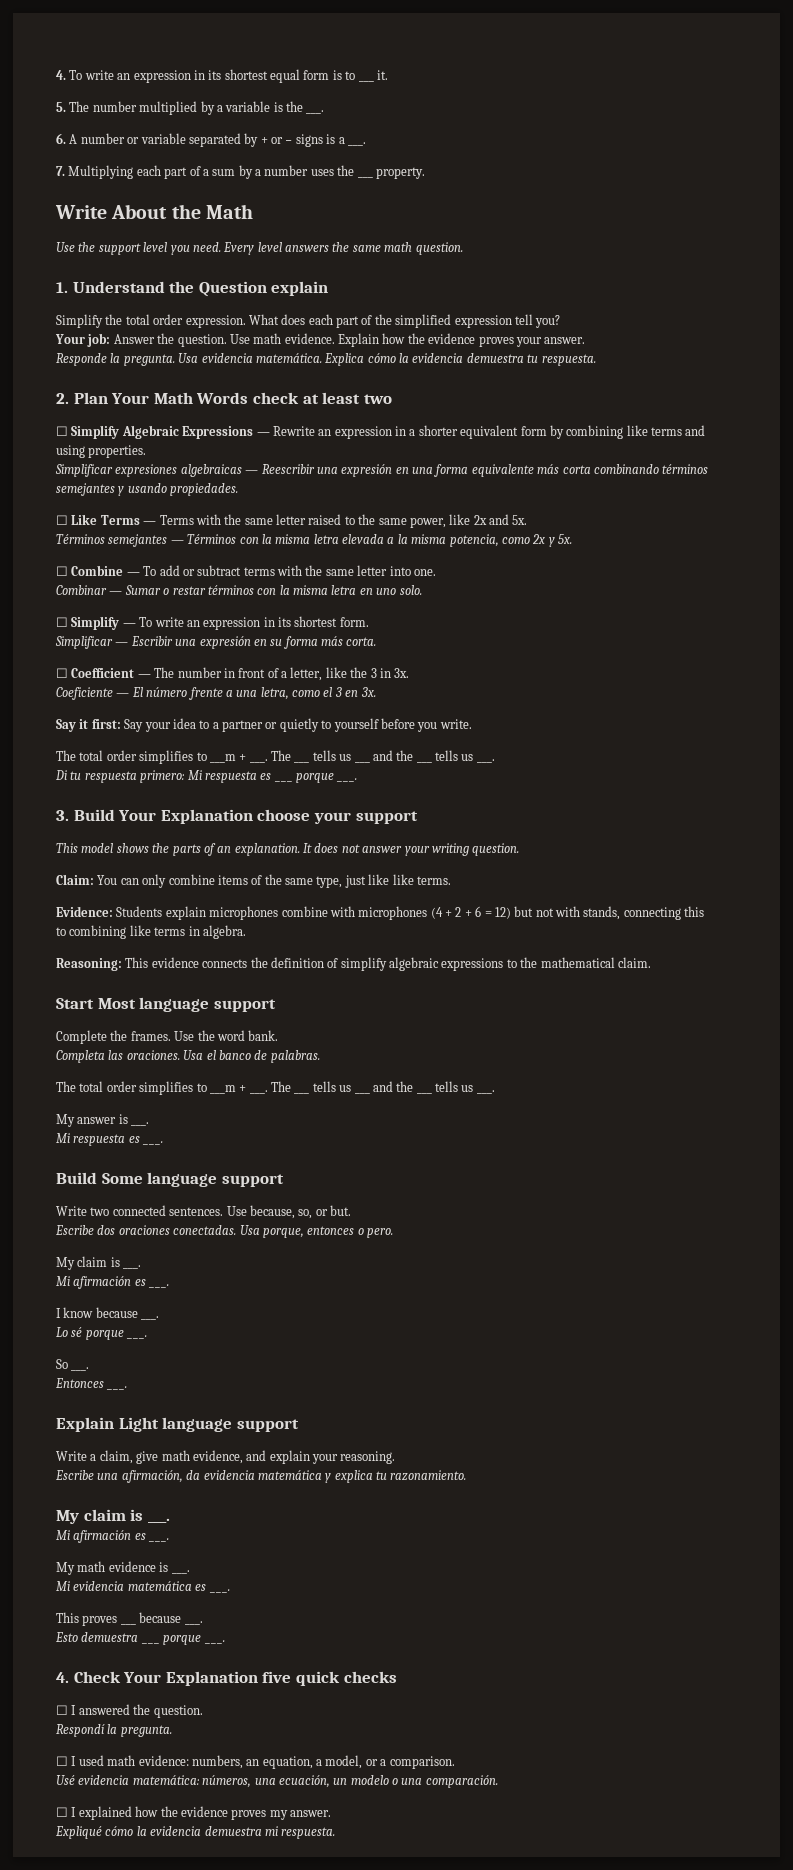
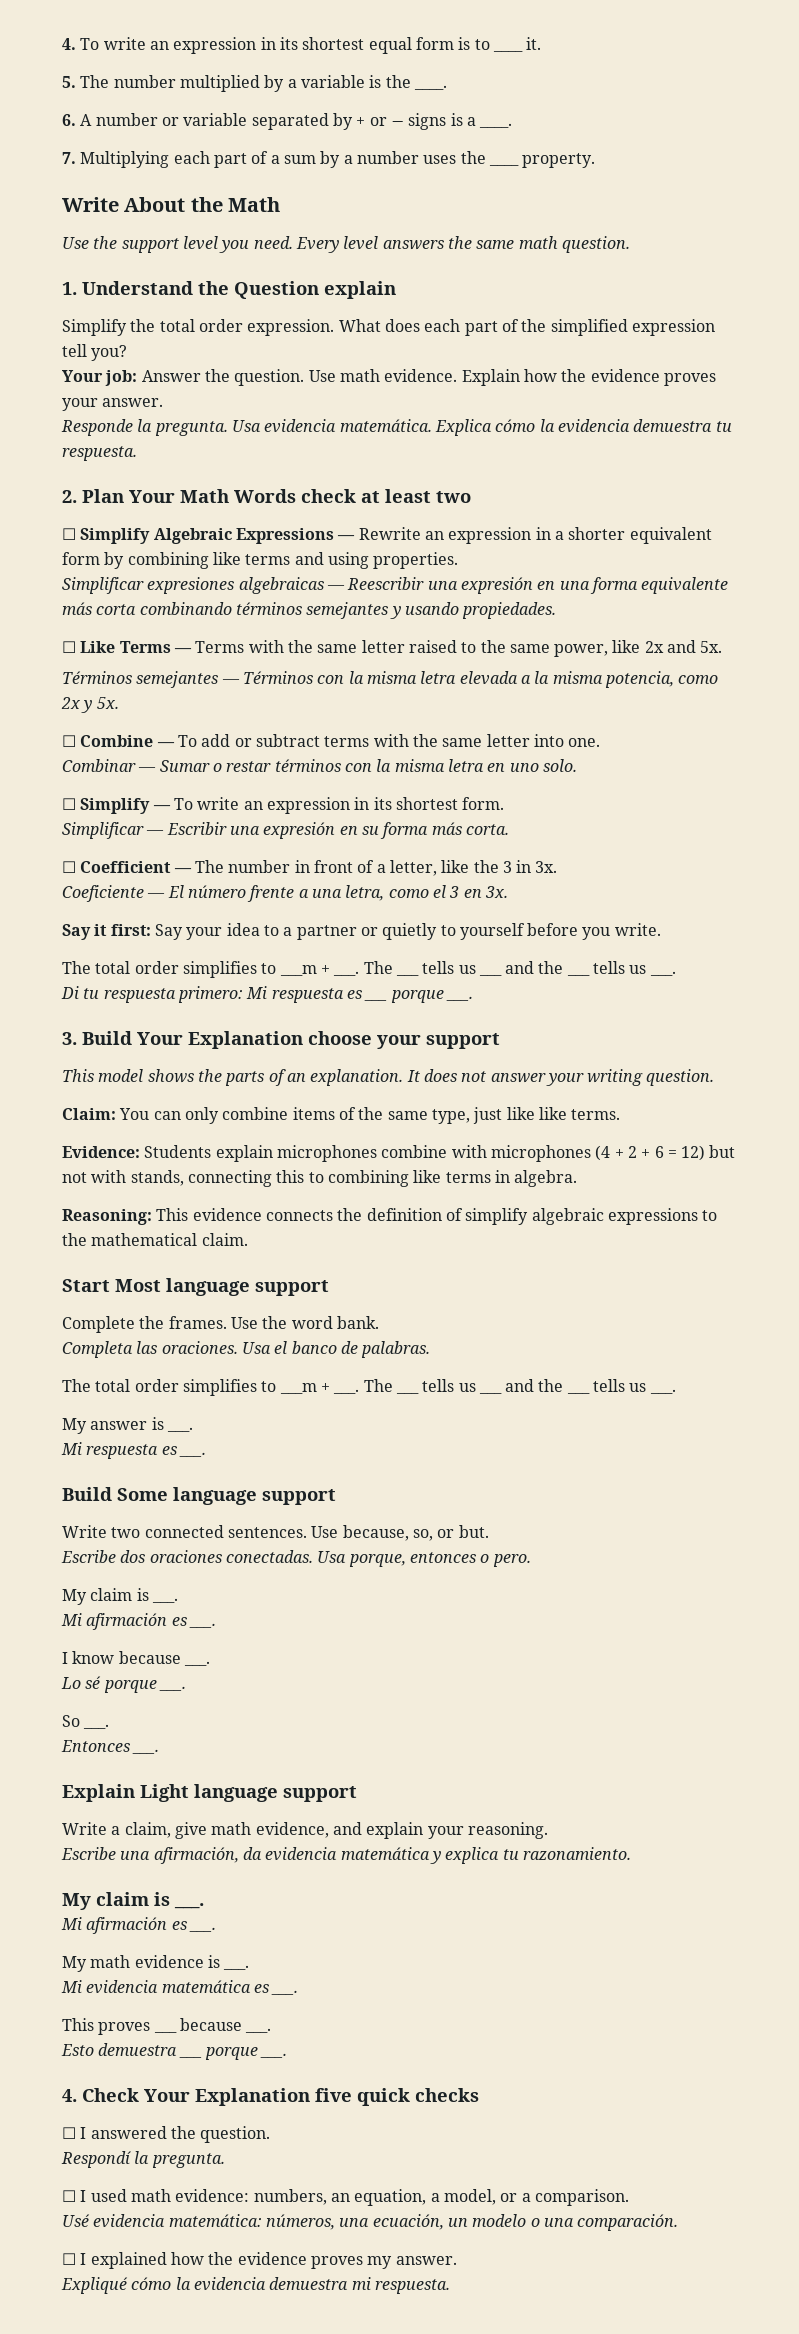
- 4. To write an expression in its shortest equal form is to ___ it.
+ 4. To write an expression in its shortest equal form is to ____ it.
- 5. The number multiplied by a variable is the ___.
+ 5. The number multiplied by a variable is the ____.
- 6. A number or variable separated by + or − signs is a ___.
+ 6. A number or variable separated by + or − signs is a ____.
- 7. Multiplying each part of a sum by a number uses the ___ property.
+ 7. Multiplying each part of a sum by a number uses the ____ property.

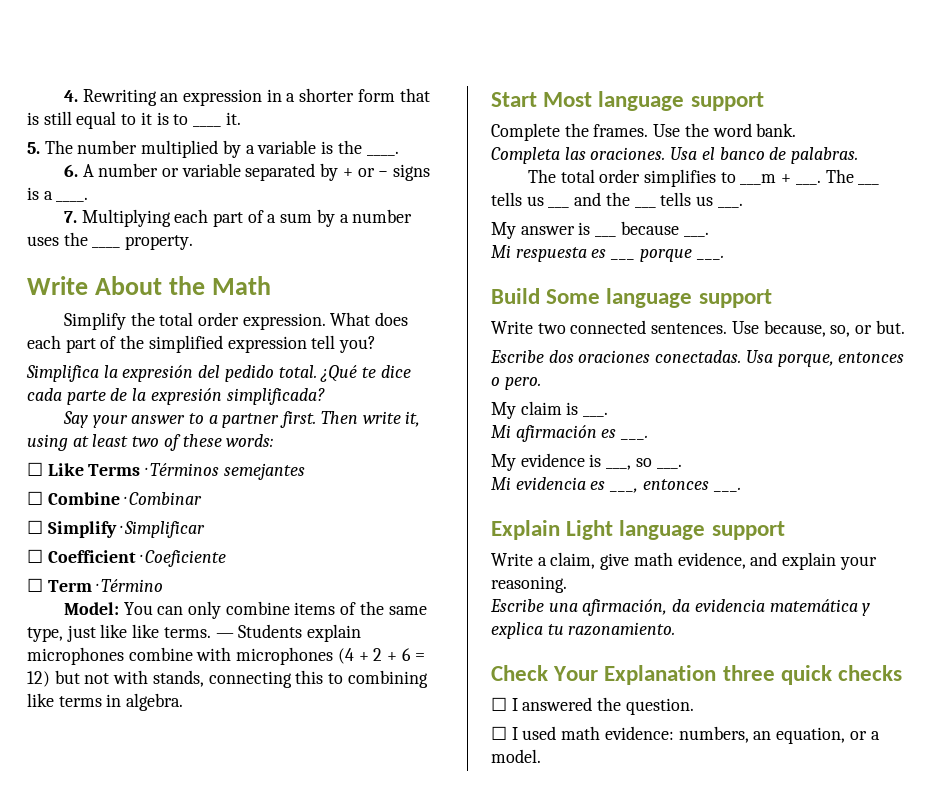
- 4. To write an expression in its shortest equal form is to ____ it.
+ 4. Rewriting an expression in a shorter form that is still equal to it is to ____ it.
- Use the support level you need. Every level answers the same math question.
- 1. Understand the Question explain
- Your job: Answer the question. Use math evidence. Explain how the evidence proves your answer.
- Responde la pregunta. Usa evidencia matemática. Explica cómo la evidencia demuestra tu respuesta.
- 2. Plan Your Math Words check at least two
- ☐ Simplify Algebraic Expressions — Rewrite an expression in a shorter equivalent form by combining like terms and using properties.
- Simplificar expresiones algebraicas — Reescribir una expresión en una forma equivalente más corta combinando términos semejantes y usando propiedades.
- ☐ Like Terms — Terms with the same letter raised to the same power, like 2x and 5x.
- Términos semejantes — Términos con la misma letra elevada a la misma potencia, como 2x y 5x.
- ☐ Combine — To add or subtract terms with the same letter into one.
- Combinar — Sumar o restar términos con la misma letra en uno solo.
- ☐ Simplify — To write an expression in its shortest form.
- Simplificar — Escribir una expresión en su forma más corta.
- ☐ Coefficient — The number in front of a letter, like the 3 in 3x.
- Coeficiente — El número frente a una letra, como el 3 en 3x.
- Say it first: Say your idea to a partner or quietly to yourself before you write.
- The total order simplifies to ___m + ___. The ___ tells us ___ and the ___ tells us ___.
- Di tu respuesta primero: Mi respuesta es ___ porque ___.
- 3. Build Your Explanation choose your support
- This model shows the parts of an explanation. It does not answer your writing question.
- Claim: You can only combine items of the same type, just like like terms.
- Evidence: Students explain microphones combine with microphones (4 + 2 + 6 = 12) but not with stands, connecting this to combining like terms in algebra.
+ Simplifica la expresión del pedido total. ¿Qué te dice cada parte de la expresión simplificada?
+ Say your answer to a partner first. Then write it, using at least two of these words:
+ ☐ Like Terms · Términos semejantes
+ ☐ Combine · Combinar
+ ☐ Simplify · Simplificar
+ ☐ Coefficient · Coeficiente
+ ☐ Term · Término
+ Model: You can only combine items of the same type, just like like terms. — Students explain microphones combine with microphones (4 + 2 + 6 = 12) but not with stands, connecting this to combining like terms in algebra.
- Reasoning: This evidence connects the definition of simplify algebraic expressions to the mathematical claim.
- My answer is ___.
+ My answer is ___ because ___.
- Mi respuesta es ___.
+ Mi respuesta es ___ porque ___.
- I know because ___.
- Lo sé porque ___.
- So ___.
- Entonces ___.
+ My evidence is ___, so ___.
+ Mi evidencia es ___, entonces ___.
  Escribe una afirmación, da evidencia matemática y explica tu razonamiento.
- My claim is ___.
- Mi afirmación es ___.
- My math evidence is ___.
- Mi evidencia matemática es ___.
- This proves ___ because ___.
- Esto demuestra ___ porque ___.
- 4. Check Your Explanation five quick checks
+ Check Your Explanation three quick checks
- Respondí la pregunta.
- ☐ I used math evidence: numbers, an equation, a model, or a comparison.
- Usé evidencia matemática: números, una ecuación, un modelo o una comparación.
- ☐ I explained how the evidence proves my answer.
- Expliqué cómo la evidencia demuestra mi respuesta.
+ ☐ I used math evidence: numbers, an equation, or a model.

